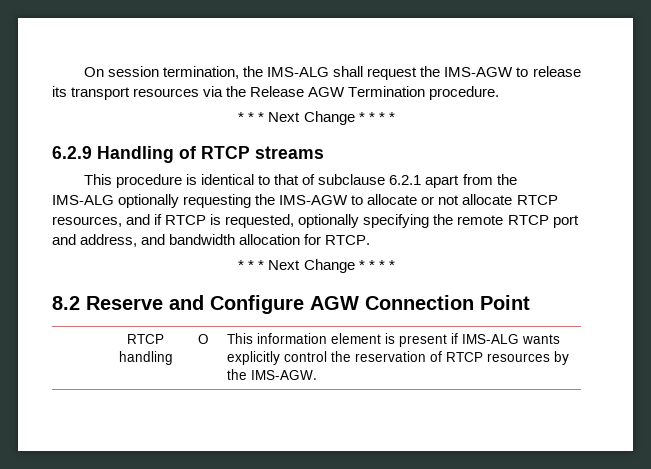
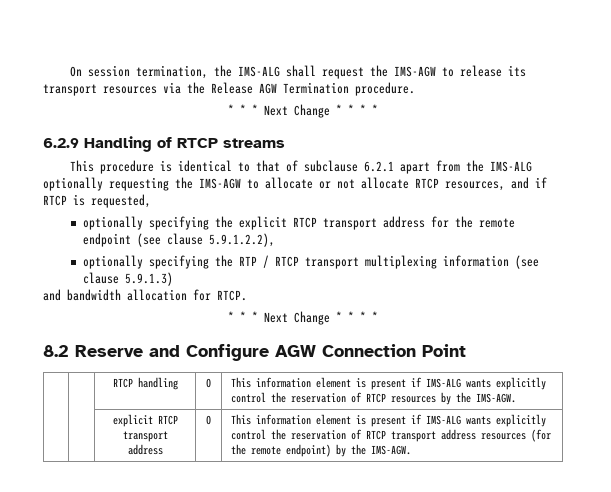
- This procedure is identical to that of subclause 6.2.1 apart from the IMS-ALG optionally requesting the IMS-AGW to allocate or not allocate RTCP resources, and if RTCP is requested, optionally specifying the remote RTCP port and address, and bandwidth allocation for RTCP.
+ This procedure is identical to that of subclause 6.2.1 apart from the IMS-ALG optionally requesting the IMS-AGW to allocate or not allocate RTCP resources, and if RTCP is requested,
+ optionally specifying the explicit RTCP transport address for the remote endpoint (see clause 5.9.1.2.2),
+ optionally specifying the RTP / RTCP transport multiplexing information (see clause 5.9.1.3)
+ and bandwidth allocation for RTCP.
+ | | explicit RTCP transport address | O | This information element is present if IMS-ALG wants explicitly control the reservation of RTCP transport address resources (for the remote endpoint) by the IMS-AGW.

